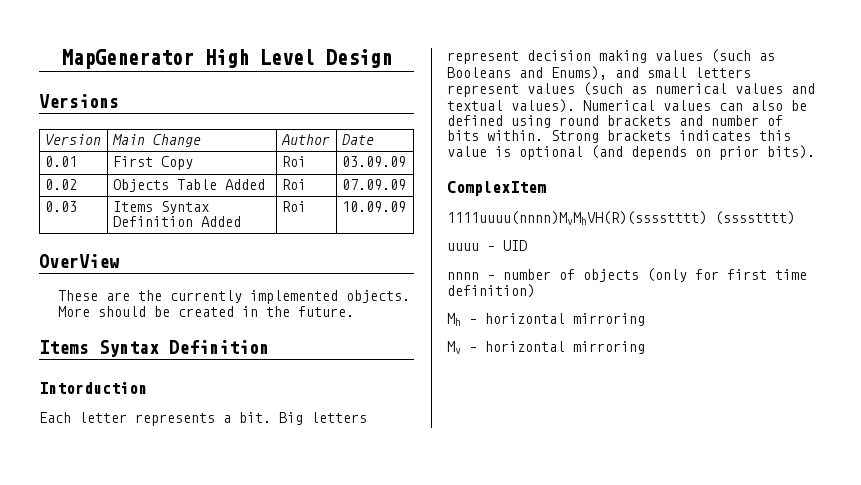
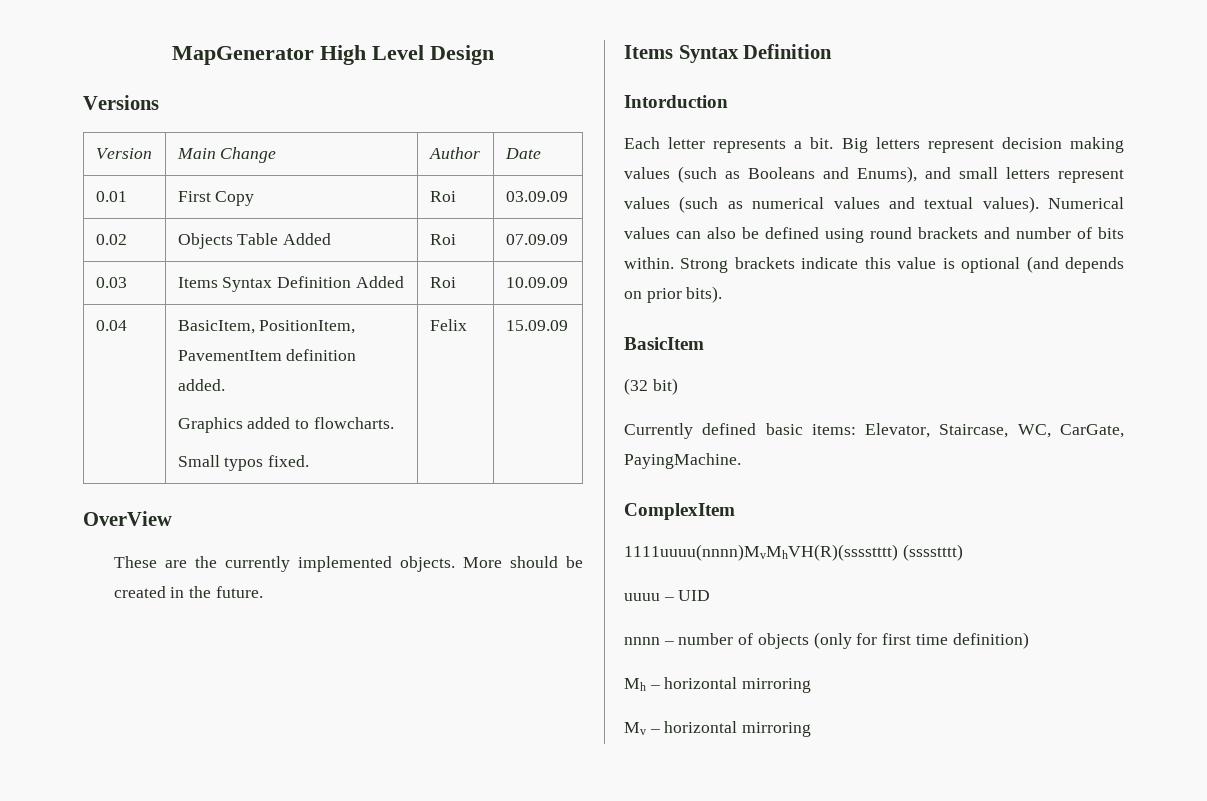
+ 0.04 | BasicItem, PositionItem, PavementItem definition added.
+ Graphics added to flowcharts.
+ Small typos fixed. | Felix | 15.09.09
- Strong brackets indicates this value is optional (and depends on prior bits).
+ Strong brackets indicate this value is optional (and depends on prior bits).
+ BasicItem
+ (32 bit)
+ Currently defined basic items: Elevator, Staircase, WC, CarGate, PayingMachine.

